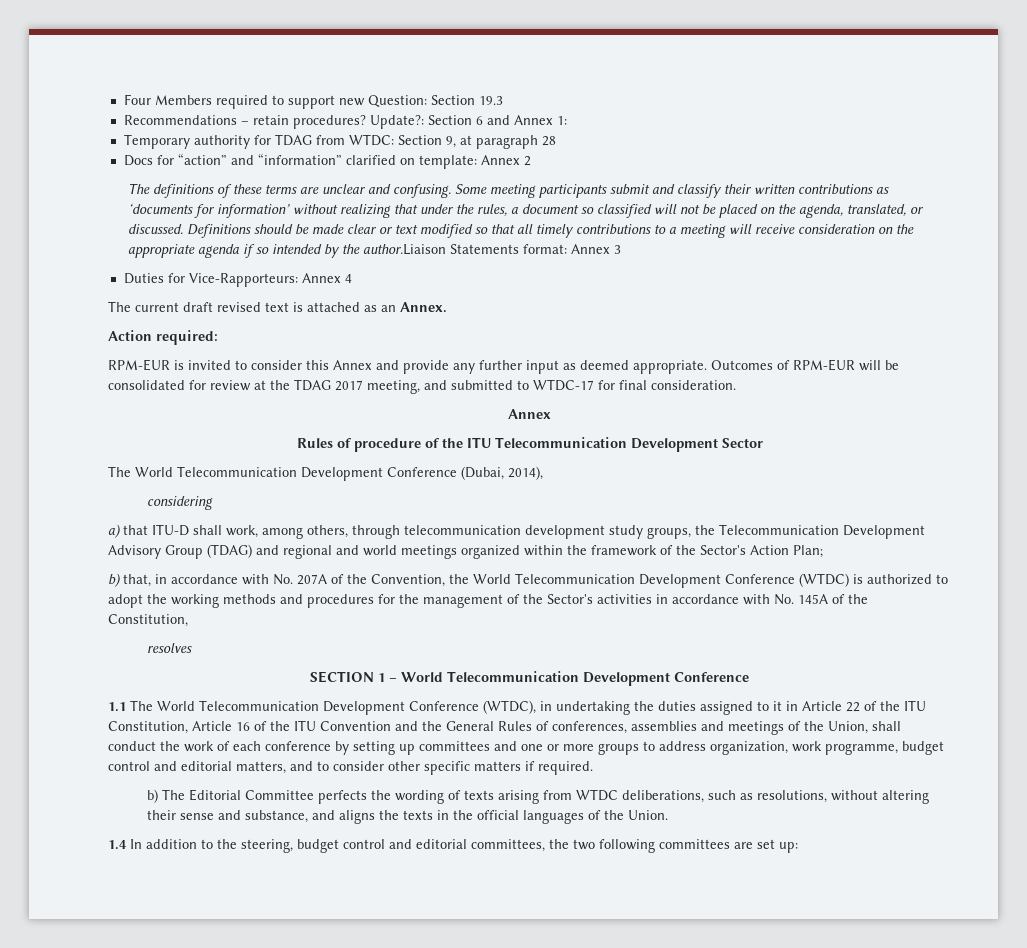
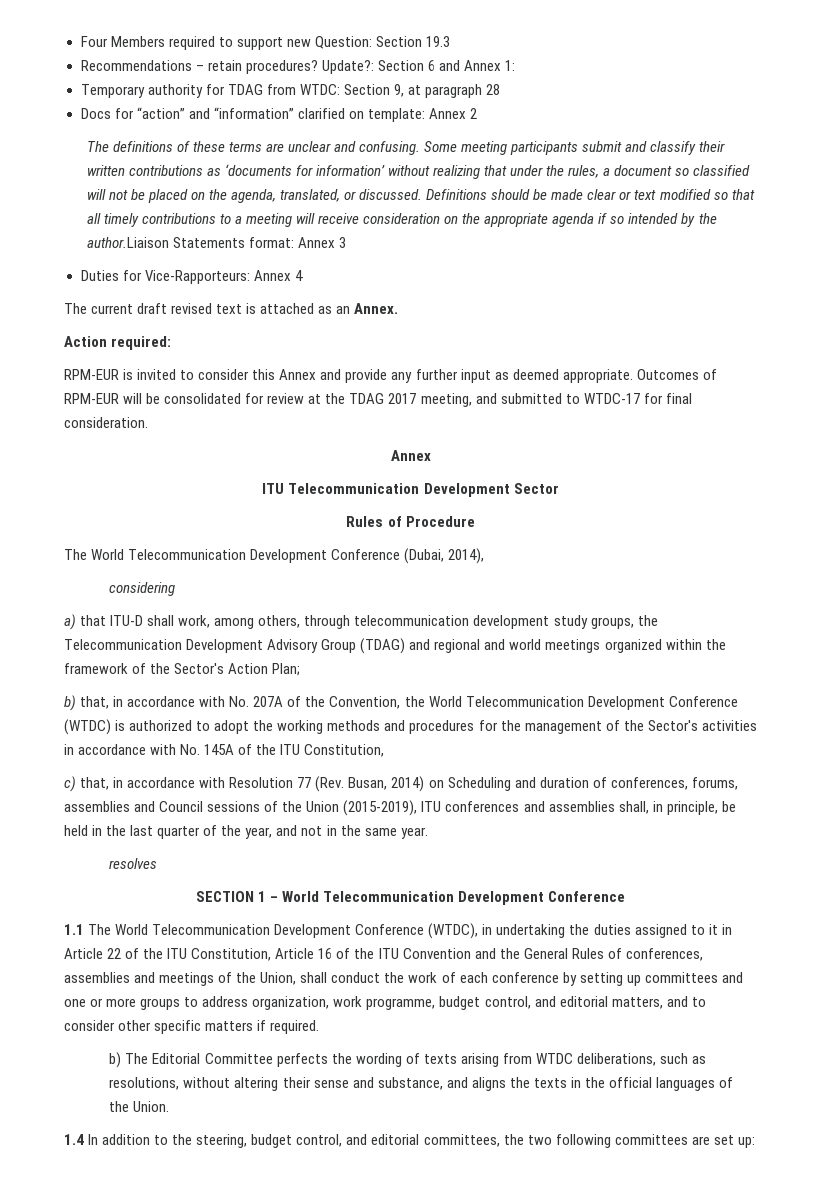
- Rules of procedure of the ITU Telecommunication Development Sector
+ ITU Telecommunication Development Sector
+ Rules of Procedure
- b) that, in accordance with No. 207A of the Convention, the World Telecommunication Development Conference (WTDC) is authorized to adopt the working methods and procedures for the management of the Sector's activities in accordance with No. 145A of the Constitution,
+ b) that, in accordance with No. 207A of the Convention, the World Telecommunication Development Conference (WTDC) is authorized to adopt the working methods and procedures for the management of the Sector's activities in accordance with No. 145A of the ITU Constitution,
+ c) that, in accordance with Resolution 77 (Rev. Busan, 2014) on Scheduling and duration of conferences, forums, assemblies and Council sessions of the Union (2015-2019), ITU conferences and assemblies shall, in principle, be held in the last quarter of the year, and not in the same year.
- 1.1 The World Telecommunication Development Conference (WTDC), in undertaking the duties assigned to it in Article 22 of the ITU Constitution, Article 16 of the ITU Convention and the General Rules of conferences, assemblies and meetings of the Union, shall conduct the work of each conference by setting up committees and one or more groups to address organization, work programme, budget control and editorial matters, and to consider other specific matters if required.
+ 1.1 The World Telecommunication Development Conference (WTDC), in undertaking the duties assigned to it in Article 22 of the ITU Constitution, Article 16 of the ITU Convention and the General Rules of conferences, assemblies and meetings of the Union, shall conduct the work of each conference by setting up committees and one or more groups to address organization, work programme, budget control, and editorial matters, and to consider other specific matters if required.
- 1.4 In addition to the steering, budget control and editorial committees, the two following committees are set up:
+ 1.4 In addition to the steering, budget control, and editorial committees, the two following committees are set up:

